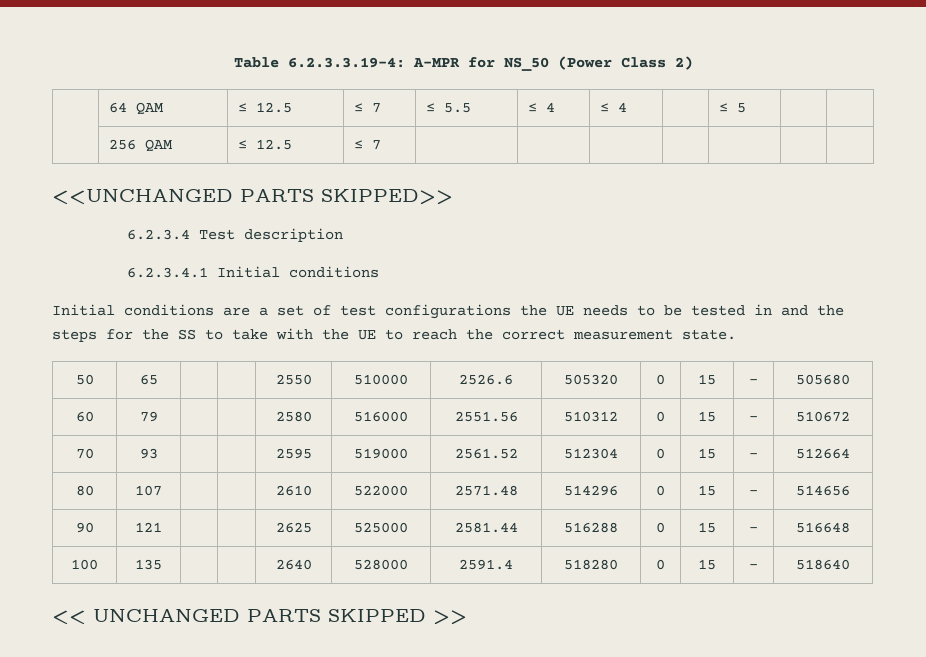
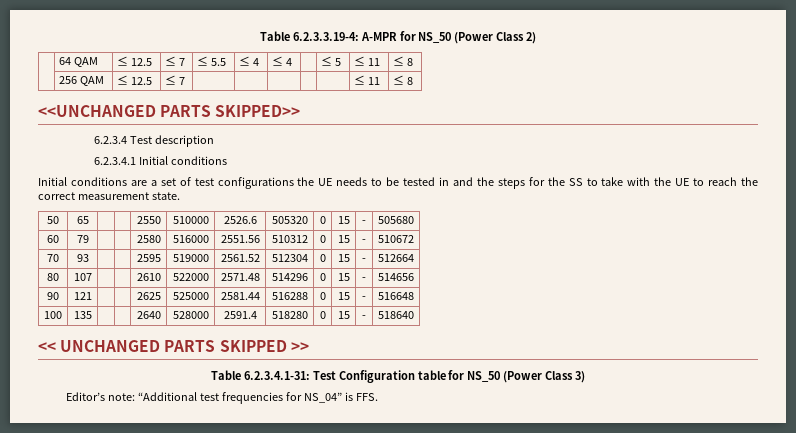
- | 64 QAM | ≤ 12.5 | ≤ 7 | ≤ 5.5 | ≤ 4 | ≤ 4 | | ≤ 5 | |
+ | 64 QAM | ≤ 12.5 | ≤ 7 | ≤ 5.5 | ≤ 4 | ≤ 4 | | ≤ 5 | ≤ 11 | ≤ 8
- | 256 QAM | ≤ 12.5 | ≤ 7 | | | | | | |
+ | 256 QAM | ≤ 12.5 | ≤ 7 | | | | | | ≤ 11 | ≤ 8
+ Table 6.2.3.4.1-31: Test Configuration table for NS_50 (Power Class 3)
+ Editor’s note: “Additional test frequencies for NS_04” is FFS.

